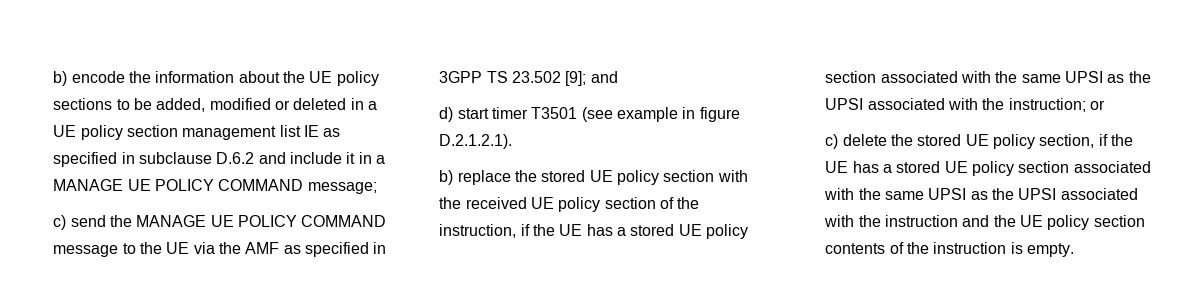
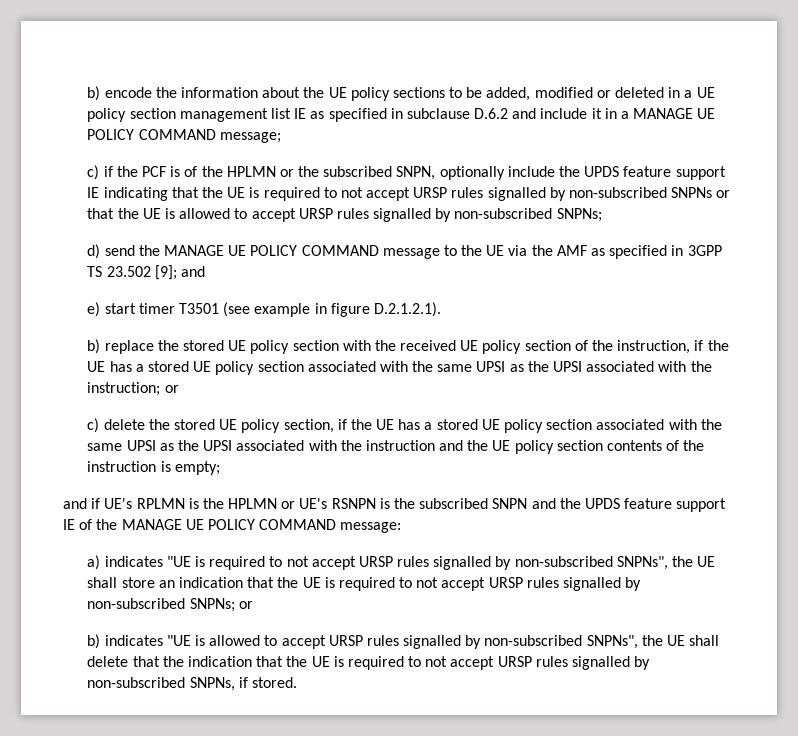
- c) send the MANAGE UE POLICY COMMAND message to the UE via the AMF as specified in 3GPP TS 23.502 [9]; and
+ c) if the PCF is of the HPLMN or the subscribed SNPN, optionally include the UPDS feature support IE indicating that the UE is required to not accept URSP rules signalled by non-subscribed SNPNs or that the UE is allowed to accept URSP rules signalled by non-subscribed SNPNs;
+ d) send the MANAGE UE POLICY COMMAND message to the UE via the AMF as specified in 3GPP TS 23.502 [9]; and
- d) start timer T3501 (see example in figure D.2.1.2.1).
+ e) start timer T3501 (see example in figure D.2.1.2.1).
- c) delete the stored UE policy section, if the UE has a stored UE policy section associated with the same UPSI as the UPSI associated with the instruction and the UE policy section contents of the instruction is empty.
+ c) delete the stored UE policy section, if the UE has a stored UE policy section associated with the same UPSI as the UPSI associated with the instruction and the UE policy section contents of the instruction is empty;
+ and if UE's RPLMN is the HPLMN or UE's RSNPN is the subscribed SNPN and the UPDS feature support IE of the MANAGE UE POLICY COMMAND message:
+ a) indicates "UE is required to not accept URSP rules signalled by non-subscribed SNPNs", the UE shall store an indication that the UE is required to not accept URSP rules signalled by non-subscribed SNPNs; or
+ b) indicates "UE is allowed to accept URSP rules signalled by non-subscribed SNPNs", the UE shall delete that the indication that the UE is required to not accept URSP rules signalled by non-subscribed SNPNs, if stored.

